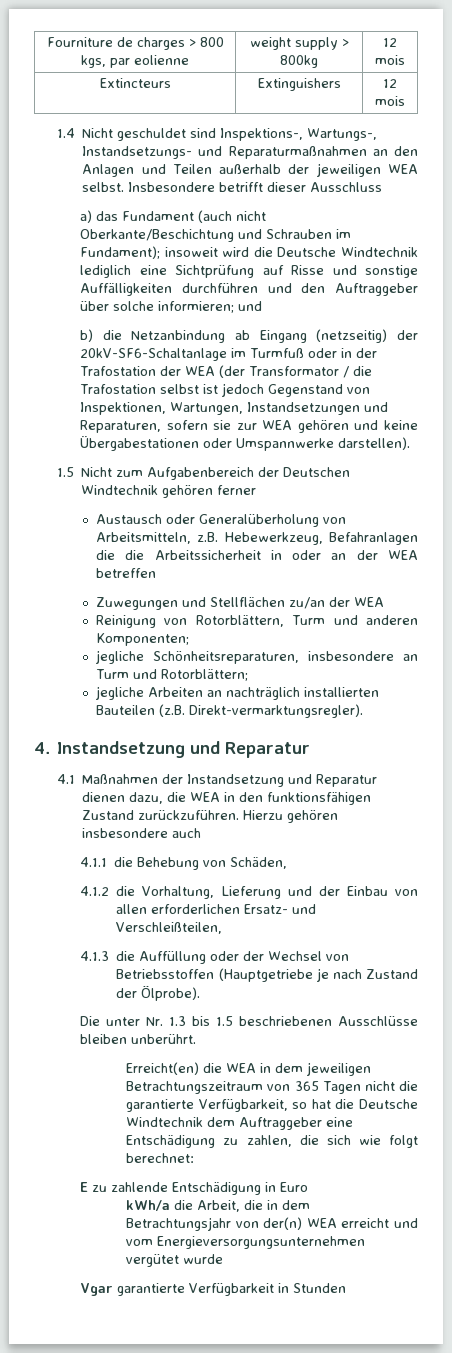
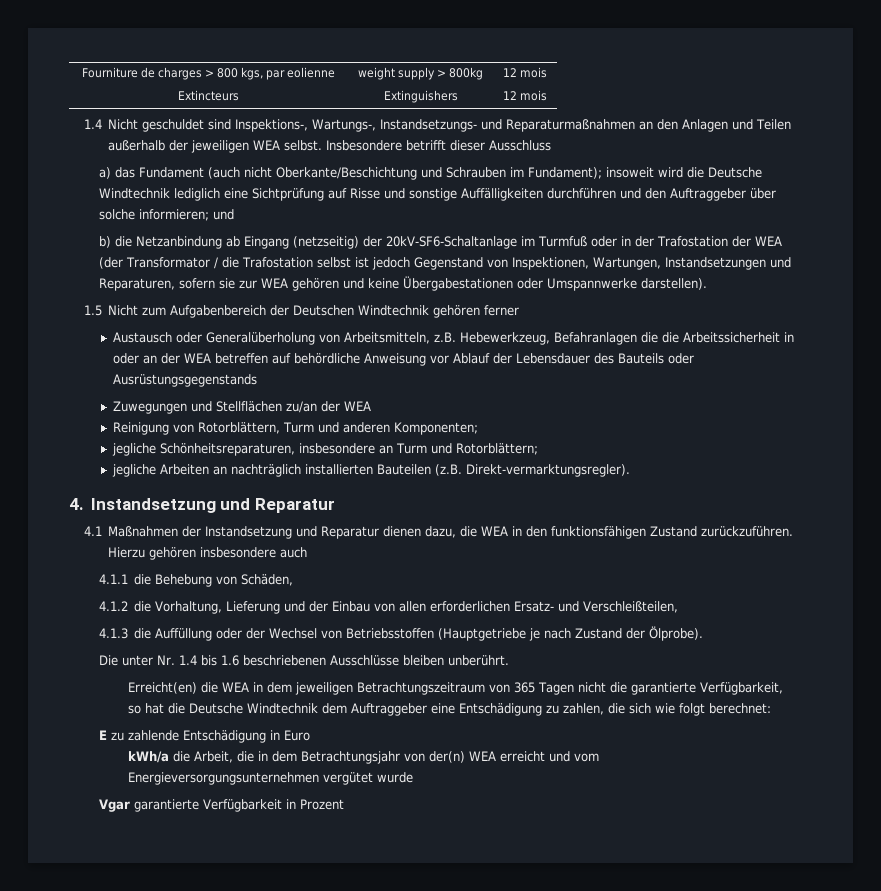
- Austausch oder Generalüberholung von Arbeitsmitteln, z.B. Hebewerkzeug, Befahranlagen die die Arbeitssicherheit in oder an der WEA betreffen
+ Austausch oder Generalüberholung von Arbeitsmitteln, z.B. Hebewerkzeug, Befahranlagen die die Arbeitssicherheit in oder an der WEA betreffen auf behördliche Anweisung vor Ablauf der Lebensdauer des Bauteils oder Ausrüstungsgegenstands
- Die unter Nr. 1.3 bis 1.5 beschriebenen Ausschlüsse bleiben unberührt.
+ Die unter Nr. 1.4 bis 1.6 beschriebenen Ausschlüsse bleiben unberührt.
- Vgar garantierte Verfügbarkeit in Stunden
+ Vgar garantierte Verfügbarkeit in Prozent

